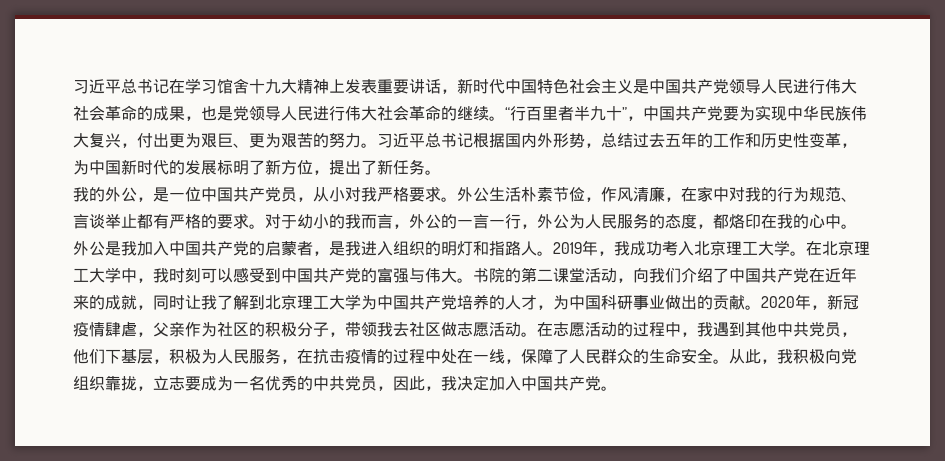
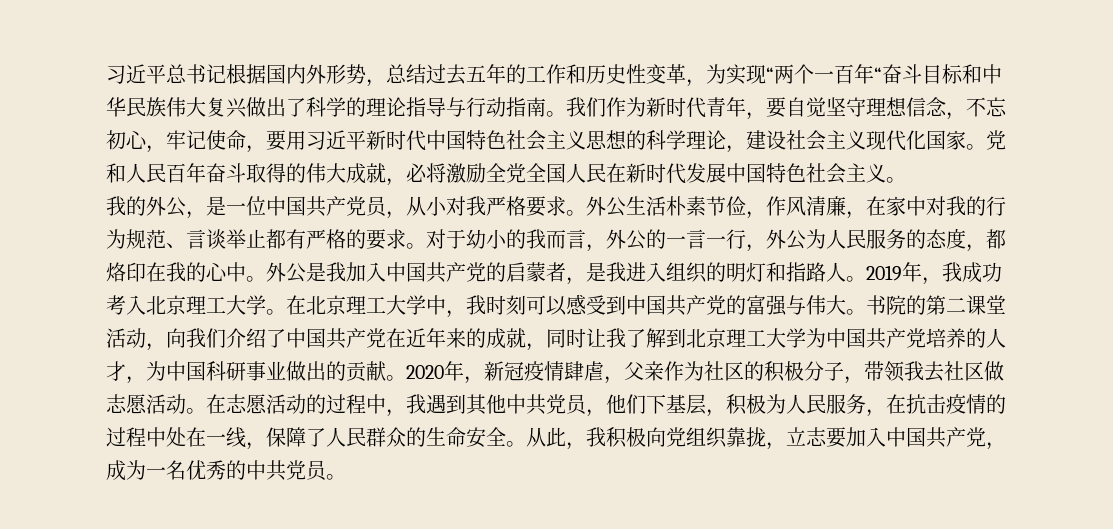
- 习近平总书记在学习馆舍十九大精神上发表重要讲话，新时代中国特色社会主义是中国共产党领导人民进行伟大社会革命的成果，也是党领导人民进行伟大社会革命的继续。“行百里者半九十”，中国共产党要为实现中华民族伟大复兴，付出更为艰巨、更为艰苦的努力。习近平总书记根据国内外形势，总结过去五年的工作和历史性变革，为中国新时代的发展标明了新方位，提出了新任务。
+ 习近平总书记根据国内外形势，总结过去五年的工作和历史性变革，为实现“两个一百年“奋斗目标和中华民族伟大复兴做出了科学的理论指导与行动指南。我们作为新时代青年，要自觉坚守理想信念，不忘初心，牢记使命，要用习近平新时代中国特色社会主义思想的科学理论，建设社会主义现代化国家。党和人民百年奋斗取得的伟大成就，必将激励全党全国人民在新时代发展中国特色社会主义。
- 从此，我积极向党组织靠拢，立志要成为一名优秀的中共党员，因此，我决定加入中国共产党。
+ 从此，我积极向党组织靠拢，立志要加入中国共产党，成为一名优秀的中共党员。

